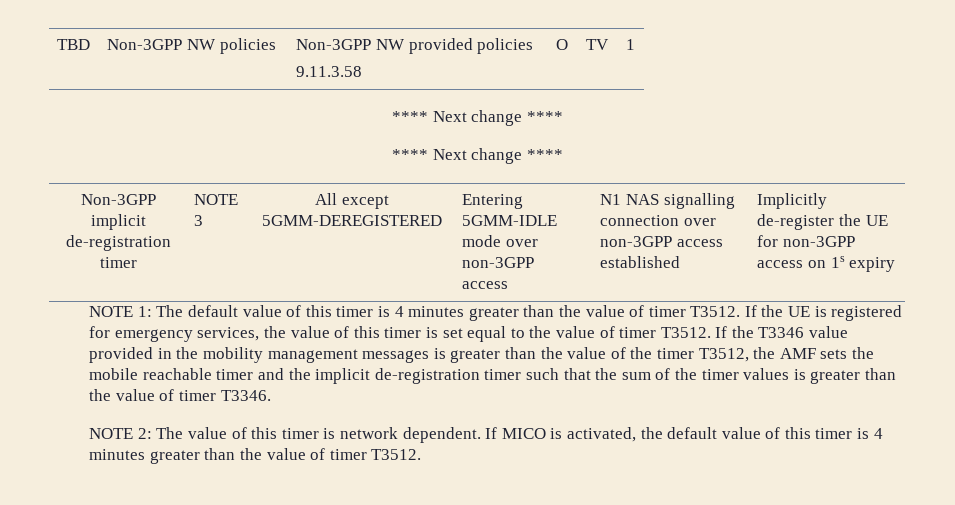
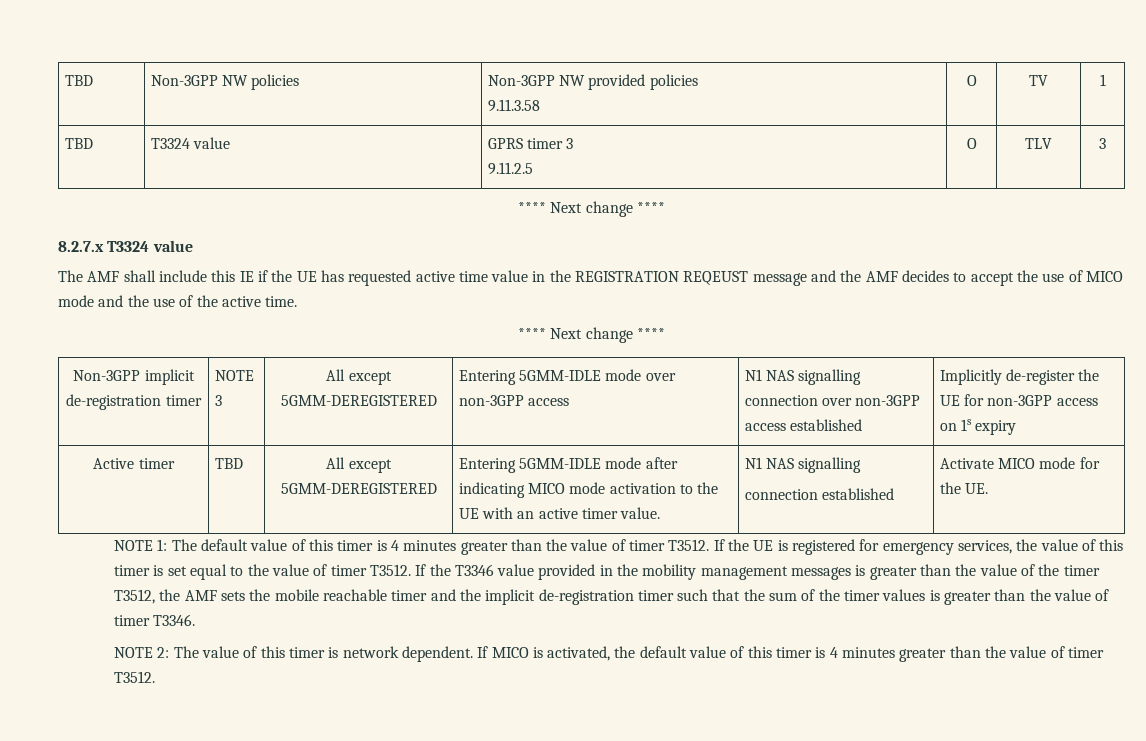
  TBD | Non-3GPP NW policies | Non-3GPP NW provided policies
  9.11.3.58 | O | TV | 1
+ TBD | T3324 value | GPRS timer 3
+ 9.11.2.5 | O | TLV | 3
  **** Next change ****
+ 8.2.7.x T3324 value
+ The AMF shall include this IE if the UE has requested active time value in the REGISTRATION REQEUST message and the AMF decides to accept the use of MICO mode and the use of the active time.
+ Active timer | TBD | All except 5GMM-DEREGISTERED | Entering 5GMM-IDLE mode after indicating MICO mode activation to the UE with an active timer value. | N1 NAS signalling
+ connection established | Activate MICO mode for the UE.

